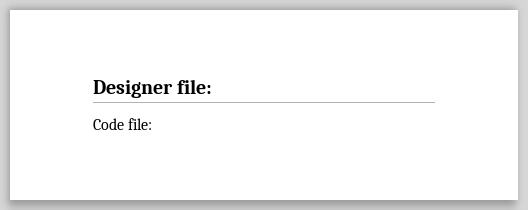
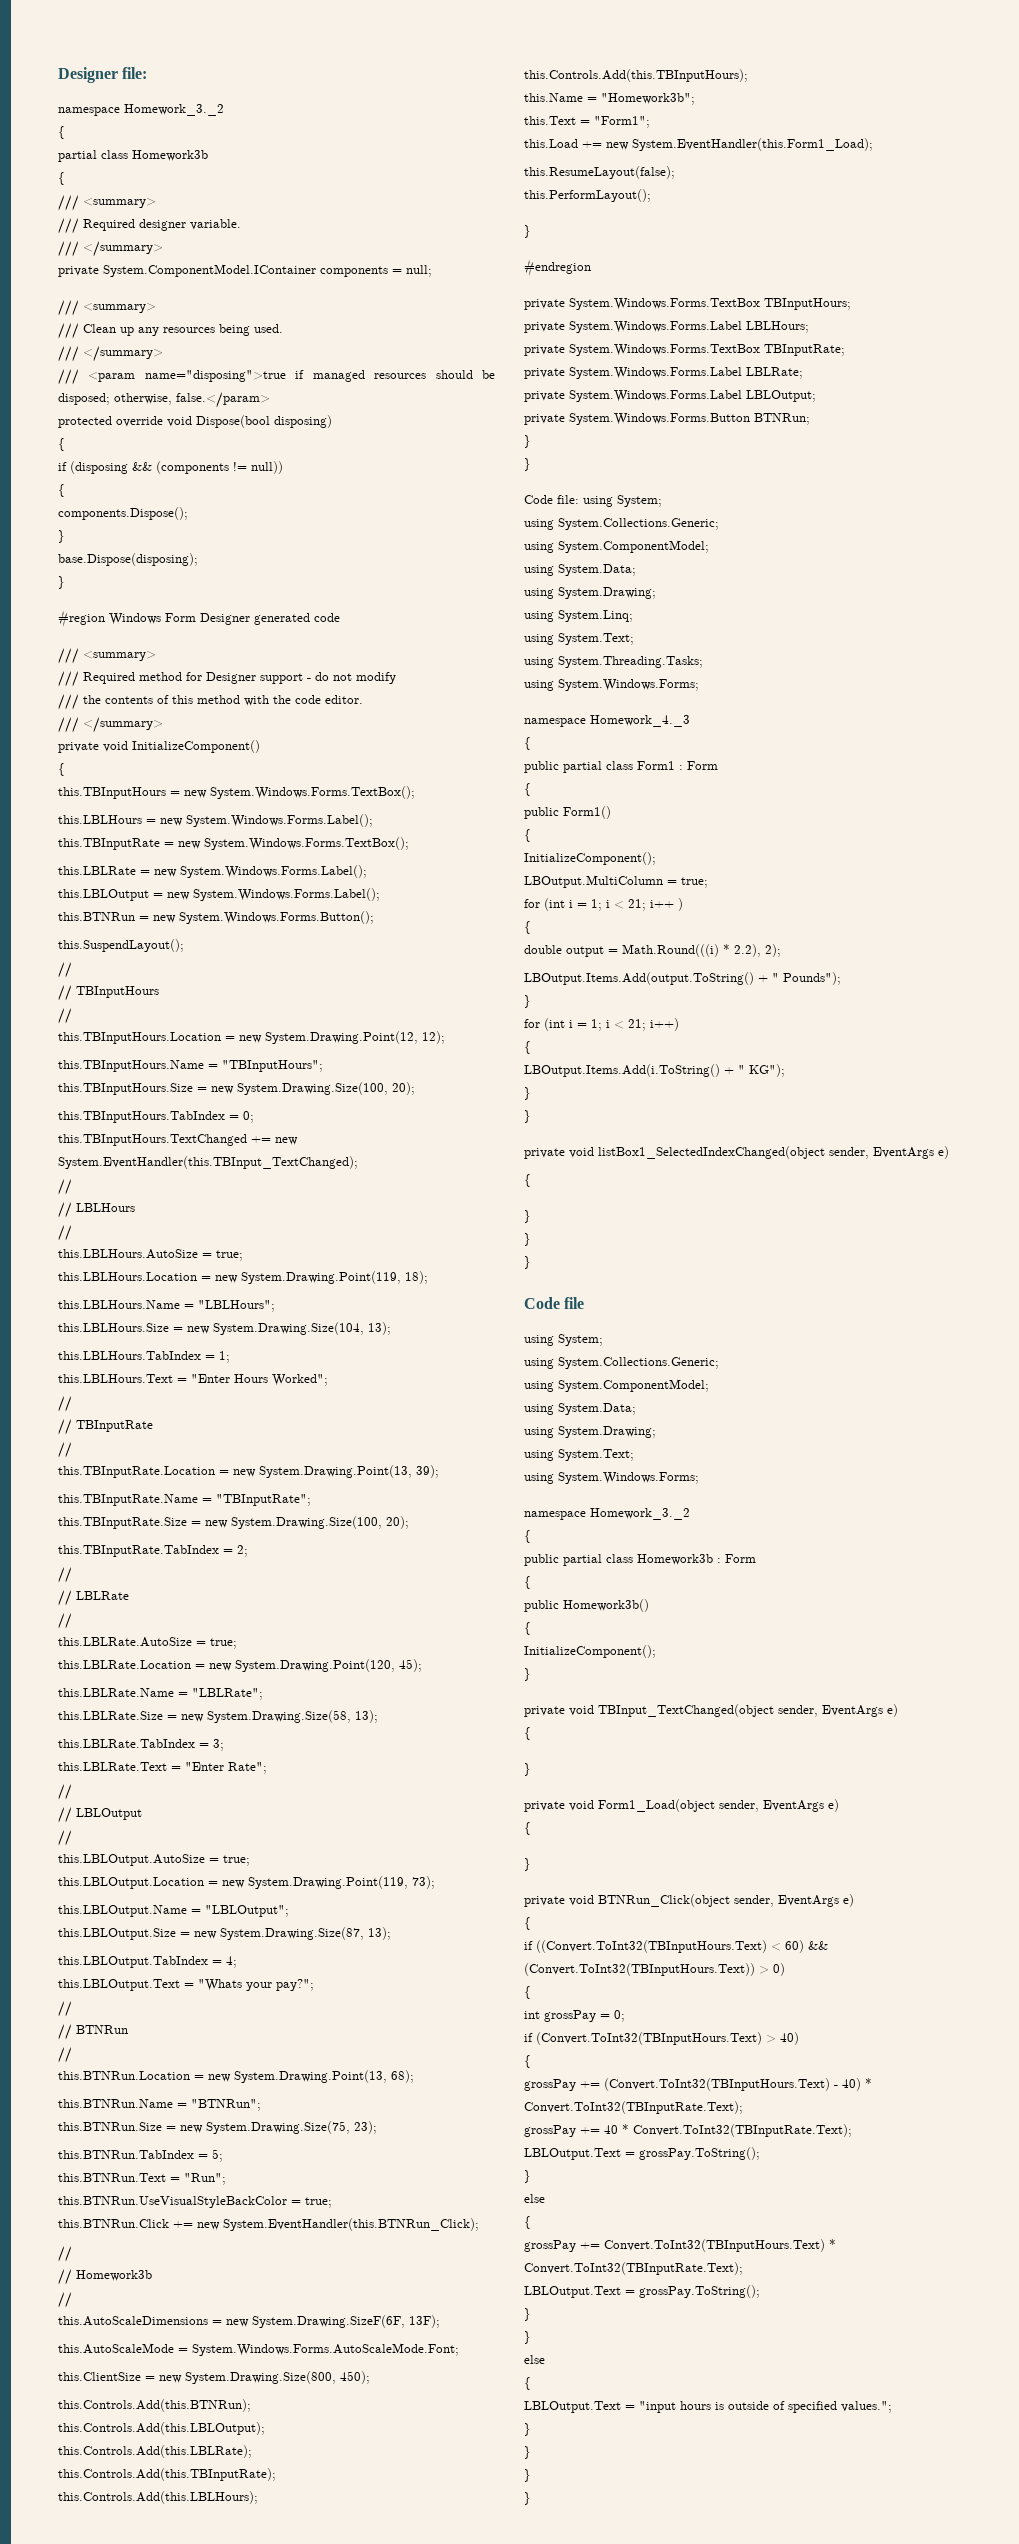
  Designer file:
- Code file:
+ namespace Homework_3._2
+ {
+ partial class Homework3b
+ {
+ /// <summary>
+ /// Required designer variable.
+ /// </summary>
+ private System.ComponentModel.IContainer components = null;
+ /// <summary>
+ /// Clean up any resources being used.
+ /// </summary>
+ /// <param name="disposing">true if managed resources should be disposed; otherwise, false.</param>
+ protected override void Dispose(bool disposing)
+ {
+ if (disposing && (components != null))
+ {
+ components.Dispose();
+ }
+ base.Dispose(disposing);
+ }
+ #region Windows Form Designer generated code
+ /// <summary>
+ /// Required method for Designer support - do not modify
+ /// the contents of this method with the code editor.
+ /// </summary>
+ private void InitializeComponent()
+ {
+ this.TBInputHours = new System.Windows.Forms.TextBox();
+ this.LBLHours = new System.Windows.Forms.Label();
+ this.TBInputRate = new System.Windows.Forms.TextBox();
+ this.LBLRate = new System.Windows.Forms.Label();
+ this.LBLOutput = new System.Windows.Forms.Label();
+ this.BTNRun = new System.Windows.Forms.Button();
+ this.SuspendLayout();
+ //
+ // TBInputHours
+ //
+ this.TBInputHours.Location = new System.Drawing.Point(12, 12);
+ this.TBInputHours.Name = "TBInputHours";
+ this.TBInputHours.Size = new System.Drawing.Size(100, 20);
+ this.TBInputHours.TabIndex = 0;
+ this.TBInputHours.TextChanged += new System.EventHandler(this.TBInput_TextChanged);
+ //
+ // LBLHours
+ //
+ this.LBLHours.AutoSize = true;
+ this.LBLHours.Location = new System.Drawing.Point(119, 18);
+ this.LBLHours.Name = "LBLHours";
+ this.LBLHours.Size = new System.Drawing.Size(104, 13);
+ this.LBLHours.TabIndex = 1;
+ this.LBLHours.Text = "Enter Hours Worked";
+ //
+ // TBInputRate
+ //
+ this.TBInputRate.Location = new System.Drawing.Point(13, 39);
+ this.TBInputRate.Name = "TBInputRate";
+ this.TBInputRate.Size = new System.Drawing.Size(100, 20);
+ this.TBInputRate.TabIndex = 2;
+ //
+ // LBLRate
+ //
+ this.LBLRate.AutoSize = true;
+ this.LBLRate.Location = new System.Drawing.Point(120, 45);
+ this.LBLRate.Name = "LBLRate";
+ this.LBLRate.Size = new System.Drawing.Size(58, 13);
+ this.LBLRate.TabIndex = 3;
+ this.LBLRate.Text = "Enter Rate";
+ //
+ // LBLOutput
+ //
+ this.LBLOutput.AutoSize = true;
+ this.LBLOutput.Location = new System.Drawing.Point(119, 73);
+ this.LBLOutput.Name = "LBLOutput";
+ this.LBLOutput.Size = new System.Drawing.Size(87, 13);
+ this.LBLOutput.TabIndex = 4;
+ this.LBLOutput.Text = "Whats your pay?";
+ //
+ // BTNRun
+ //
+ this.BTNRun.Location = new System.Drawing.Point(13, 68);
+ this.BTNRun.Name = "BTNRun";
+ this.BTNRun.Size = new System.Drawing.Size(75, 23);
+ this.BTNRun.TabIndex = 5;
+ this.BTNRun.Text = "Run";
+ this.BTNRun.UseVisualStyleBackColor = true;
+ this.BTNRun.Click += new System.EventHandler(this.BTNRun_Click);
+ //
+ // Homework3b
+ //
+ this.AutoScaleDimensions = new System.Drawing.SizeF(6F, 13F);
+ this.AutoScaleMode = System.Windows.Forms.AutoScaleMode.Font;
+ this.ClientSize = new System.Drawing.Size(800, 450);
+ this.Controls.Add(this.BTNRun);
+ this.Controls.Add(this.LBLOutput);
+ this.Controls.Add(this.LBLRate);
+ this.Controls.Add(this.TBInputRate);
+ this.Controls.Add(this.LBLHours);
+ this.Controls.Add(this.TBInputHours);
+ this.Name = "Homework3b";
+ this.Text = "Form1";
+ this.Load += new System.EventHandler(this.Form1_Load);
+ this.ResumeLayout(false);
+ this.PerformLayout();
+ }
+ #endregion
+ private System.Windows.Forms.TextBox TBInputHours;
+ private System.Windows.Forms.Label LBLHours;
+ private System.Windows.Forms.TextBox TBInputRate;
+ private System.Windows.Forms.Label LBLRate;
+ private System.Windows.Forms.Label LBLOutput;
+ private System.Windows.Forms.Button BTNRun;
+ }
+ }
+ Code file: using System;
+ using System.Collections.Generic;
+ using System.ComponentModel;
+ using System.Data;
+ using System.Drawing;
+ using System.Linq;
+ using System.Text;
+ using System.Threading.Tasks;
+ using System.Windows.Forms;
+ namespace Homework_4._3
+ {
+ public partial class Form1 : Form
+ {
+ public Form1()
+ {
+ InitializeComponent();
+ LBOutput.MultiColumn = true;
+ for (int i = 1; i < 21; i++ )
+ {
+ double output = Math.Round(((i) * 2.2), 2);
+ LBOutput.Items.Add(output.ToString() + " Pounds");
+ }
+ for (int i = 1; i < 21; i++)
+ {
+ LBOutput.Items.Add(i.ToString() + " KG");
+ }
+ }
+ private void listBox1_SelectedIndexChanged(object sender, EventArgs e)
+ {
+ }
+ }
+ }
+ Code file
+ using System;
+ using System.Collections.Generic;
+ using System.ComponentModel;
+ using System.Data;
+ using System.Drawing;
+ using System.Text;
+ using System.Windows.Forms;
+ namespace Homework_3._2
+ {
+ public partial class Homework3b : Form
+ {
+ public Homework3b()
+ {
+ InitializeComponent();
+ }
+ private void TBInput_TextChanged(object sender, EventArgs e)
+ {
+ }
+ private void Form1_Load(object sender, EventArgs e)
+ {
+ }
+ private void BTNRun_Click(object sender, EventArgs e)
+ {
+ if ((Convert.ToInt32(TBInputHours.Text) < 60) && (Convert.ToInt32(TBInputHours.Text)) > 0)
+ {
+ int grossPay = 0;
+ if (Convert.ToInt32(TBInputHours.Text) > 40)
+ {
+ grossPay += (Convert.ToInt32(TBInputHours.Text) - 40) * Convert.ToInt32(TBInputRate.Text);
+ grossPay += 40 * Convert.ToInt32(TBInputRate.Text);
+ LBLOutput.Text = grossPay.ToString();
+ }
+ else
+ {
+ grossPay += Convert.ToInt32(TBInputHours.Text) * Convert.ToInt32(TBInputRate.Text);
+ LBLOutput.Text = grossPay.ToString();
+ }
+ }
+ else
+ {
+ LBLOutput.Text = "input hours is outside of specified values.";
+ }
+ }
+ }
+ }

